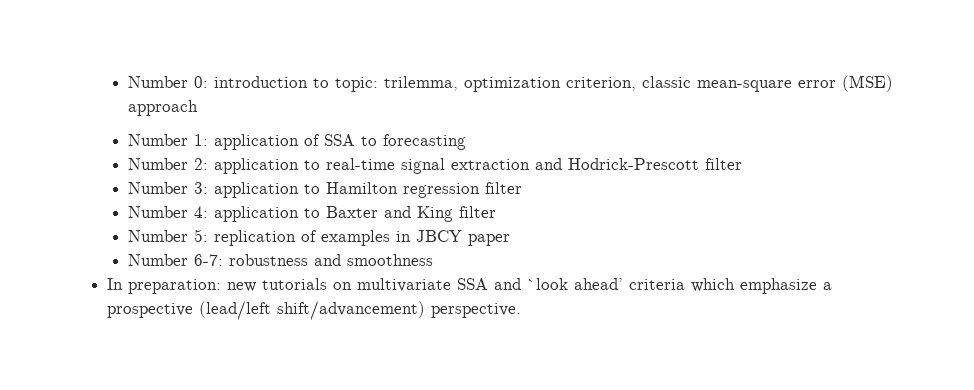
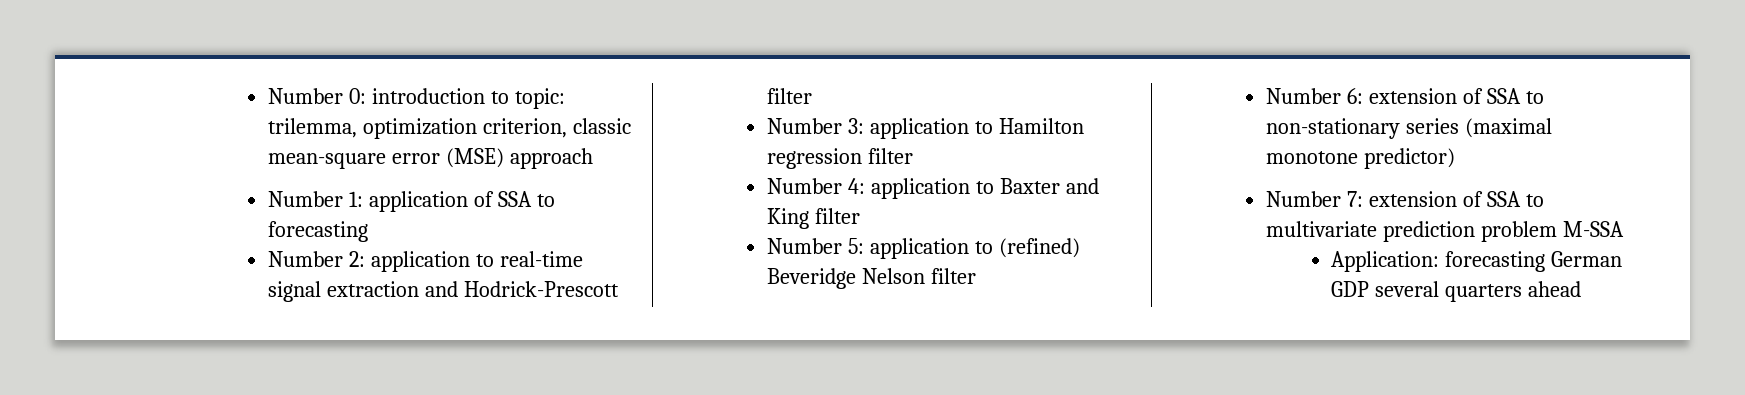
- Number 5: replication of examples in JBCY paper
- Number 6-7: robustness and smoothness
- In preparation: new tutorials on multivariate SSA and `look ahead’ criteria which emphasize a prospective (lead/left shift/advancement) perspective.
+ Number 5: application to (refined) Beveridge Nelson filter
+ Number 6: extension of SSA to non-stationary series (maximal monotone predictor)
+ Number 7: extension of SSA to multivariate prediction problem M-SSA
+ Application: forecasting German GDP several quarters ahead

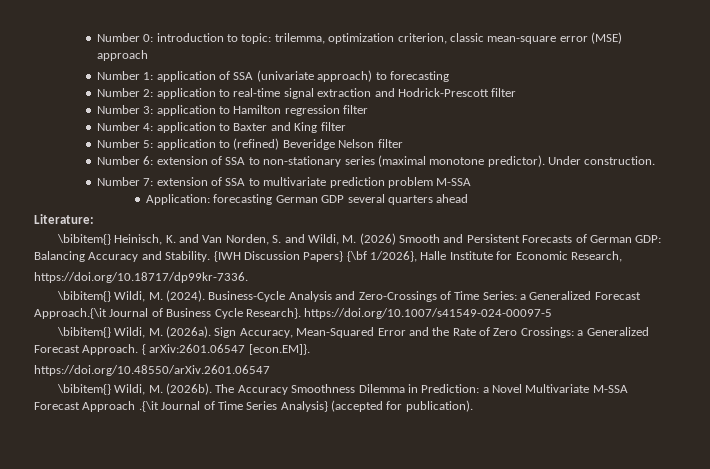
- Number 1: application of SSA to forecasting
+ Number 1: application of SSA (univariate approach) to forecasting
- Number 6: extension of SSA to non-stationary series (maximal monotone predictor)
+ Number 6: extension of SSA to non-stationary series (maximal monotone predictor). Under construction.
+ Literature:
+ \bibitem{} Heinisch, K. and Van Norden, S. and Wildi, M. (2026) Smooth and Persistent Forecasts of German GDP: Balancing Accuracy and Stability. {IWH Discussion Papers} {\bf 1/2026}, Halle Institute for Economic Research,
+ https://doi.org/10.18717/dp99kr-7336.
+ \bibitem{} Wildi, M. (2024). Business-Cycle Analysis and Zero-Crossings of Time Series: a Generalized Forecast Approach.{\it Journal of Business Cycle Research}. https://doi.org/10.1007/s41549-024-00097-5
+ \bibitem{} Wildi, M. (2026a). Sign Accuracy, Mean-Squared Error and the Rate of Zero Crossings: a Generalized Forecast Approach. { arXiv:2601.06547 [econ.EM]}.
+ https://doi.org/10.48550/arXiv.2601.06547
+ \bibitem{} Wildi, M. (2026b). The Accuracy Smoothness Dilemma in Prediction: a Novel Multivariate M-SSA Forecast Approach .{\it Journal of Time Series Analysis} (accepted for publication).

